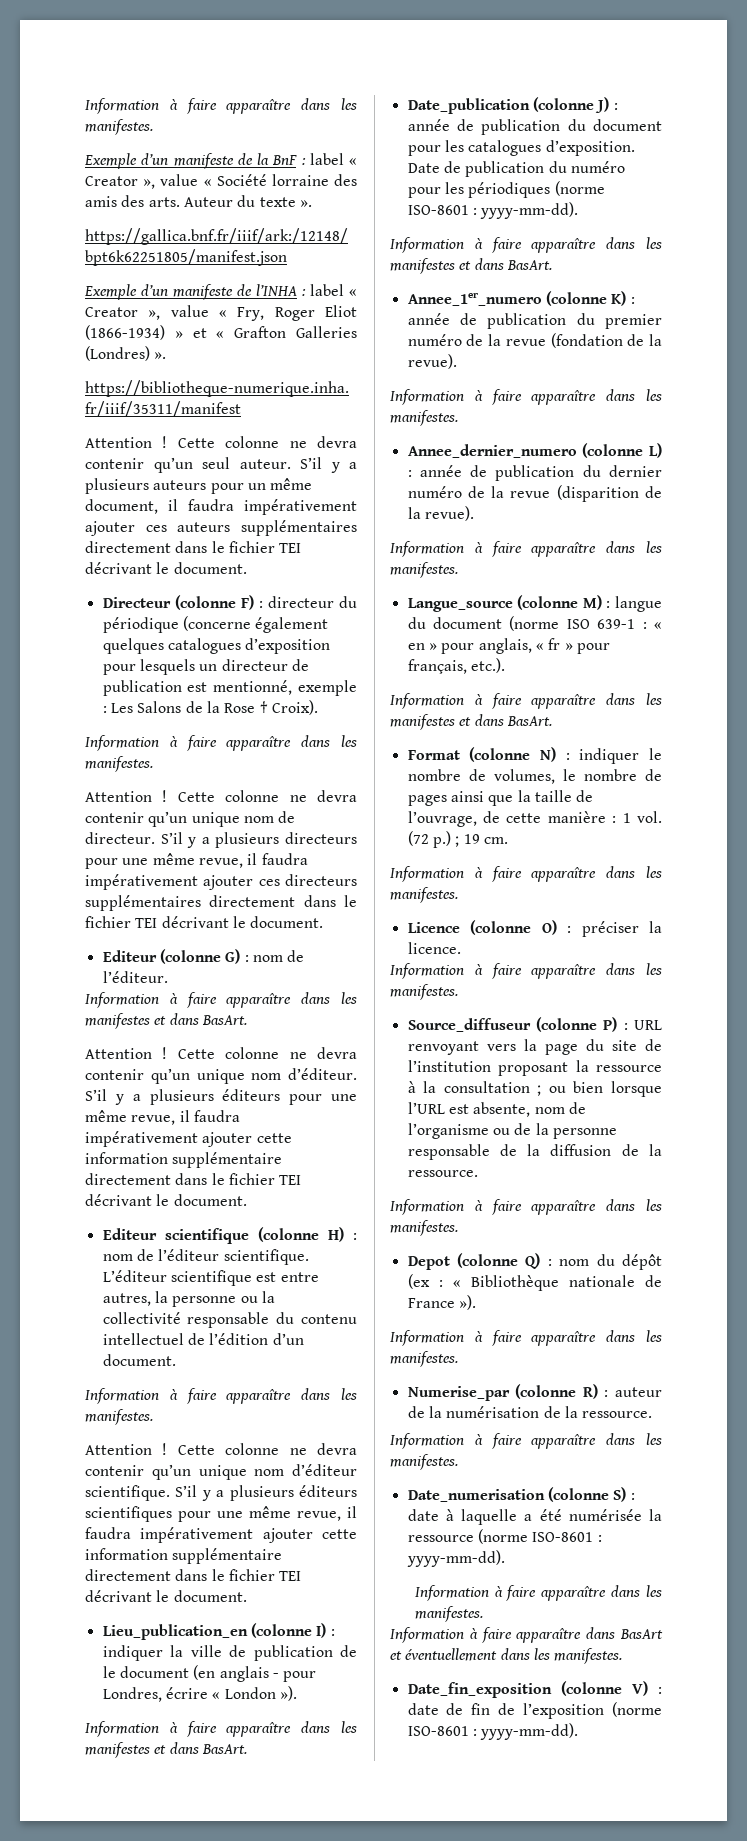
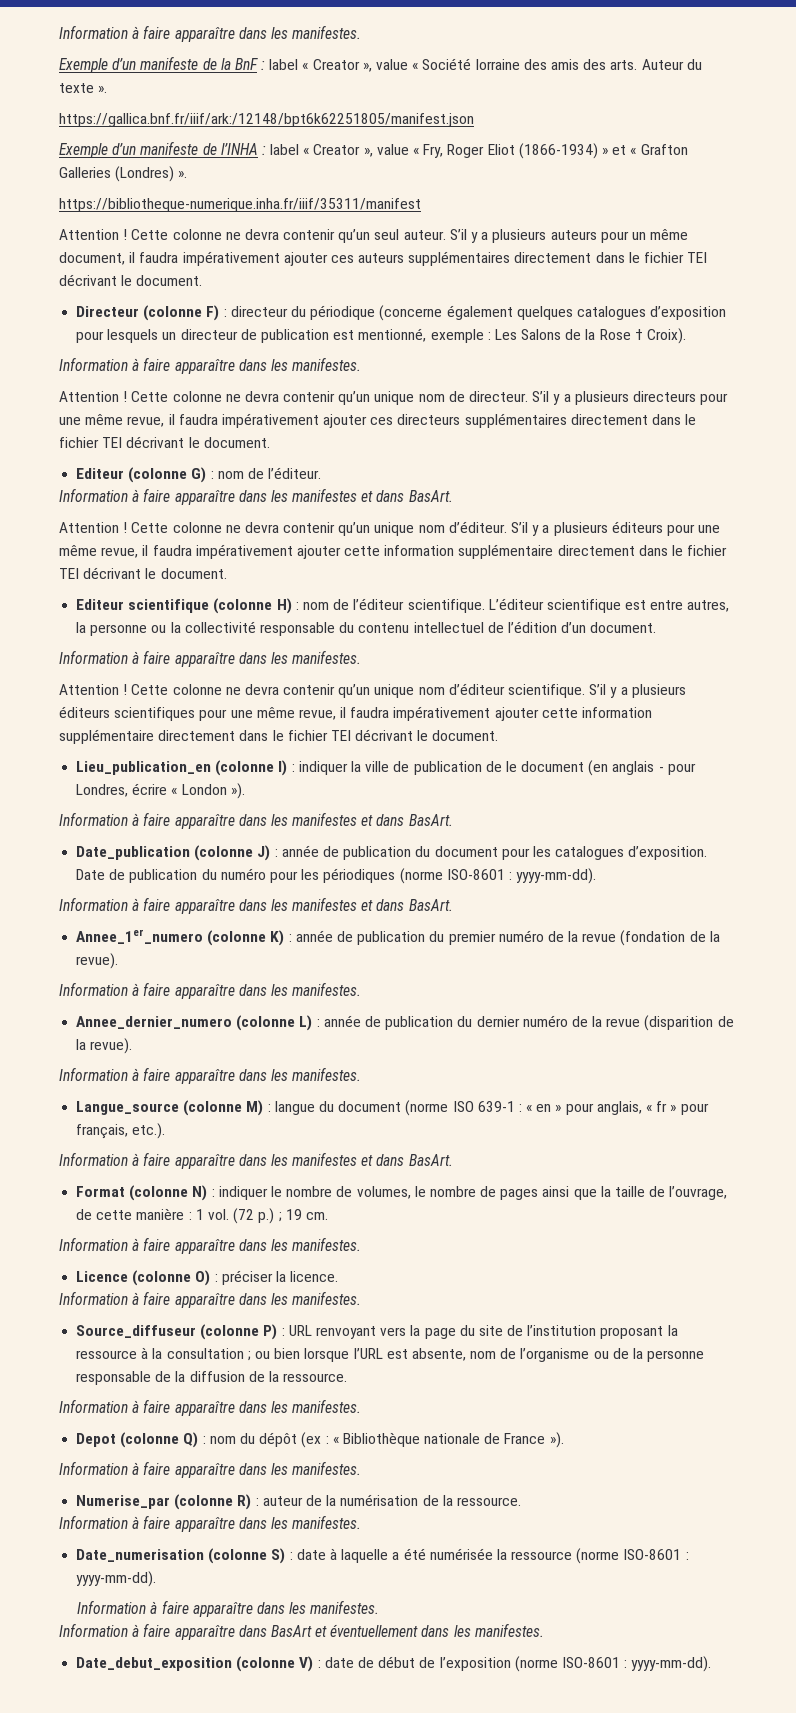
- Date_fin_exposition (colonne V) : date de fin de l’exposition (norme ISO-8601 : yyyy-mm-dd).
+ Date_debut_exposition (colonne V) : date de début de l’exposition (norme ISO-8601 : yyyy-mm-dd).

